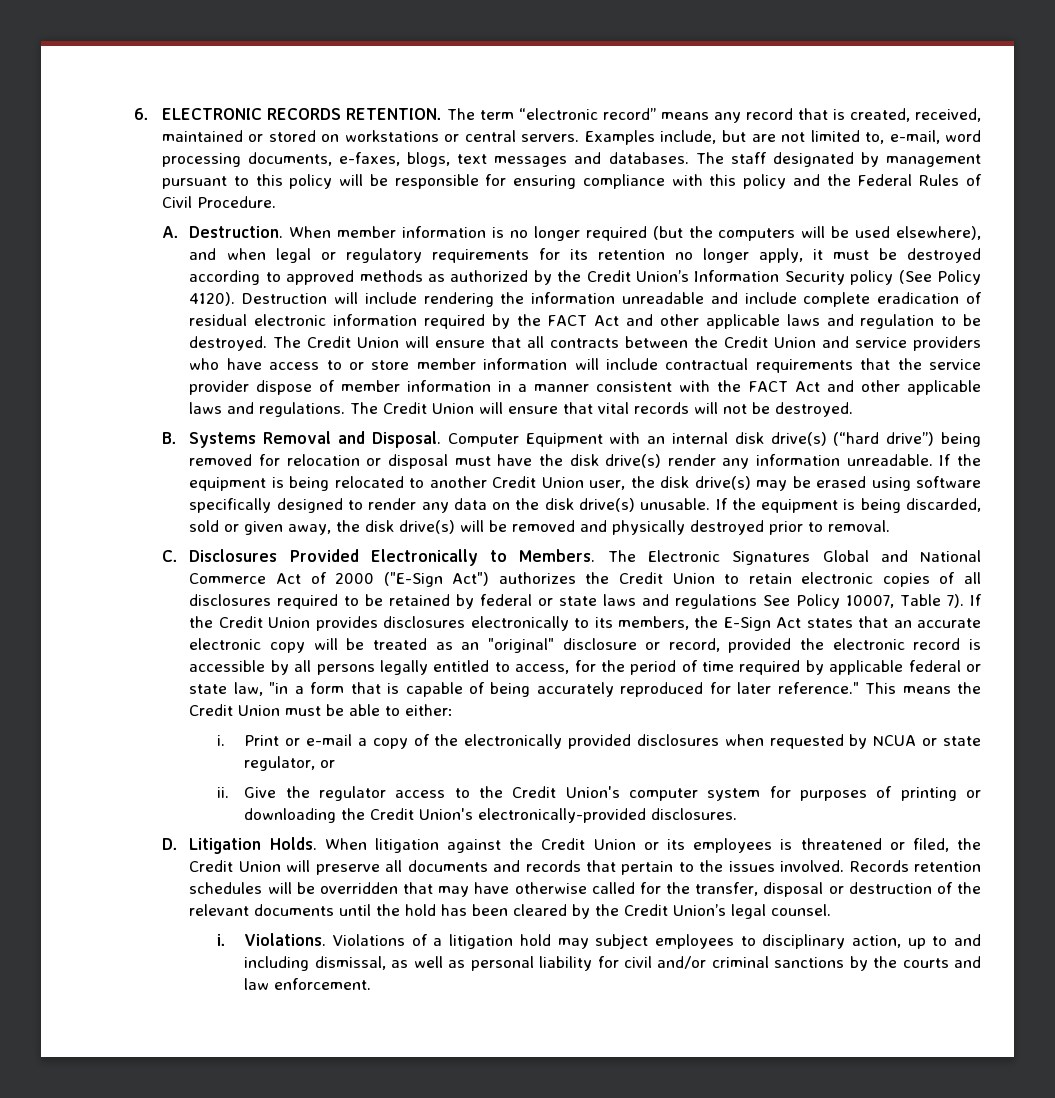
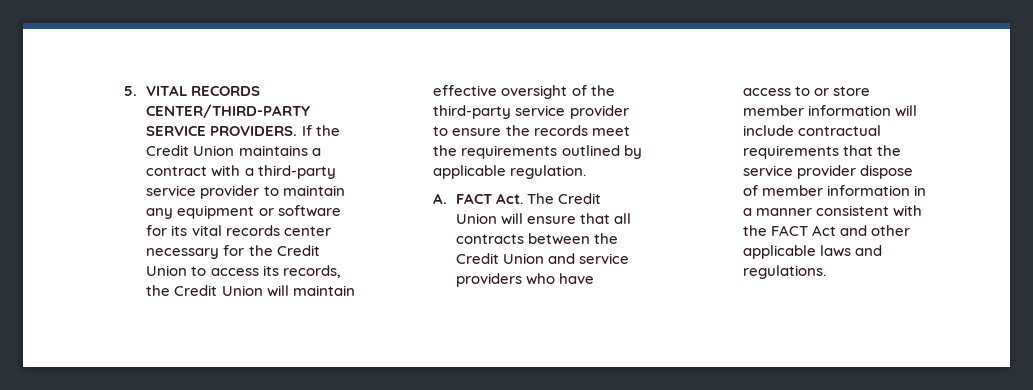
- 6. ELECTRONIC RECORDS RETENTION. The term “electronic record” means any record that is created, received, maintained or stored on workstations or central servers. Examples include, but are not limited to, e-mail, word processing documents, e-faxes, blogs, text messages and databases. The staff designated by management pursuant to this policy will be responsible for ensuring compliance with this policy and the Federal Rules of Civil Procedure.
- A. Destruction. When member information is no longer required (but the computers will be used elsewhere), and when legal or regulatory requirements for its retention no longer apply, it must be destroyed according to approved methods as authorized by the Credit Union’s Information Security policy (See Policy 4120). Destruction will include rendering the information unreadable and include complete eradication of residual electronic information required by the FACT Act and other applicable laws and regulation to be destroyed. The Credit Union will ensure that all contracts between the Credit Union and service providers who have access to or store member information will include contractual requirements that the service provider dispose of member information in a manner consistent with the FACT Act and other applicable laws and regulations. The Credit Union will ensure that vital records will not be destroyed.
- B. Systems Removal and Disposal. Computer Equipment with an internal disk drive(s) (“hard drive”) being removed for relocation or disposal must have the disk drive(s) render any information unreadable. If the equipment is being relocated to another Credit Union user, the disk drive(s) may be erased using software specifically designed to render any data on the disk drive(s) unusable. If the equipment is being discarded, sold or given away, the disk drive(s) will be removed and physically destroyed prior to removal.
- C. Disclosures Provided Electronically to Members. The Electronic Signatures Global and National Commerce Act of 2000 ("E-Sign Act") authorizes the Credit Union to retain electronic copies of all disclosures required to be retained by federal or state laws and regulations See Policy 10007, Table 7). If the Credit Union provides disclosures electronically to its members, the E-Sign Act states that an accurate electronic copy will be treated as an "original" disclosure or record, provided the electronic record is accessible by all persons legally entitled to access, for the period of time required by applicable federal or state law, "in a form that is capable of being accurately reproduced for later reference." This means the Credit Union must be able to either:
- i. Print or e-mail a copy of the electronically provided disclosures when requested by NCUA or state regulator, or
- ii. Give the regulator access to the Credit Union's computer system for purposes of printing or downloading the Credit Union's electronically-provided disclosures.
- D. Litigation Holds. When litigation against the Credit Union or its employees is threatened or filed, the Credit Union will preserve all documents and records that pertain to the issues involved. Records retention schedules will be overridden that may have otherwise called for the transfer, disposal or destruction of the relevant documents until the hold has been cleared by the Credit Union’s legal counsel.
- i. Violations. Violations of a litigation hold may subject employees to disciplinary action, up to and including dismissal, as well as personal liability for civil and/or criminal sanctions by the courts and law enforcement.
+ 5. VITAL RECORDS CENTER/THIRD-PARTY SERVICE PROVIDERS. If the Credit Union maintains a contract with a third-party service provider to maintain any equipment or software for its vital records center necessary for the Credit Union to access its records, the Credit Union will maintain effective oversight of the third-party service provider to ensure the records meet the requirements outlined by applicable regulation.
+ A. FACT Act. The Credit Union will ensure that all contracts between the Credit Union and service providers who have access to or store member information will include contractual requirements that the service provider dispose of member information in a manner consistent with the FACT Act and other applicable laws and regulations.

